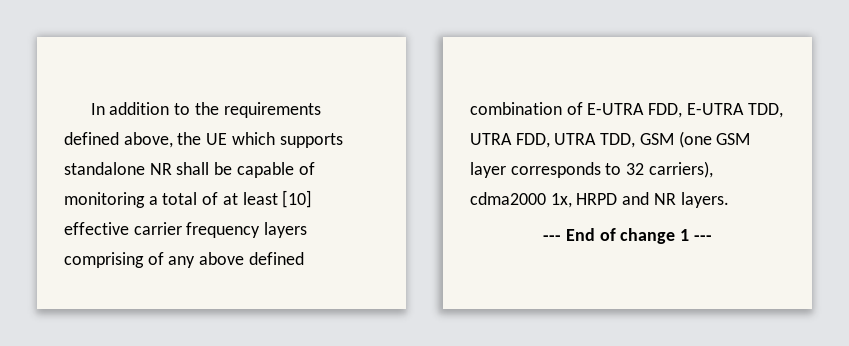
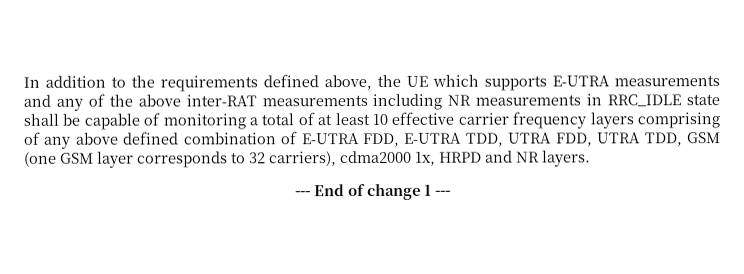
- In addition to the requirements defined above, the UE which supports standalone NR shall be capable of monitoring a total of at least [10] effective carrier frequency layers comprising of any above defined combination of E-UTRA FDD, E-UTRA TDD, UTRA FDD, UTRA TDD, GSM (one GSM layer corresponds to 32 carriers), cdma2000 1x, HRPD and NR layers.
+ In addition to the requirements defined above, the UE which supports E-UTRA measurements and any of the above inter-RAT measurements including NR measurements in RRC_IDLE state shall be capable of monitoring a total of at least 10 effective carrier frequency layers comprising of any above defined combination of E-UTRA FDD, E-UTRA TDD, UTRA FDD, UTRA TDD, GSM (one GSM layer corresponds to 32 carriers), cdma2000 1x, HRPD and NR layers.

